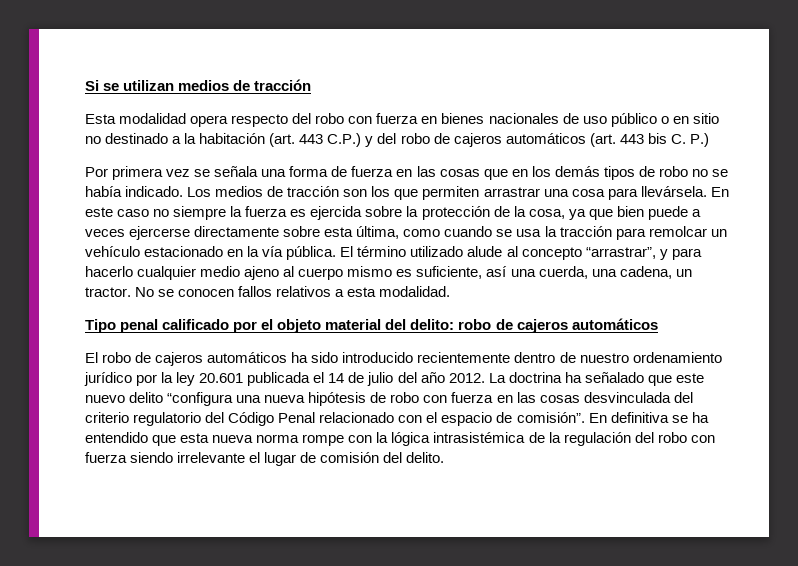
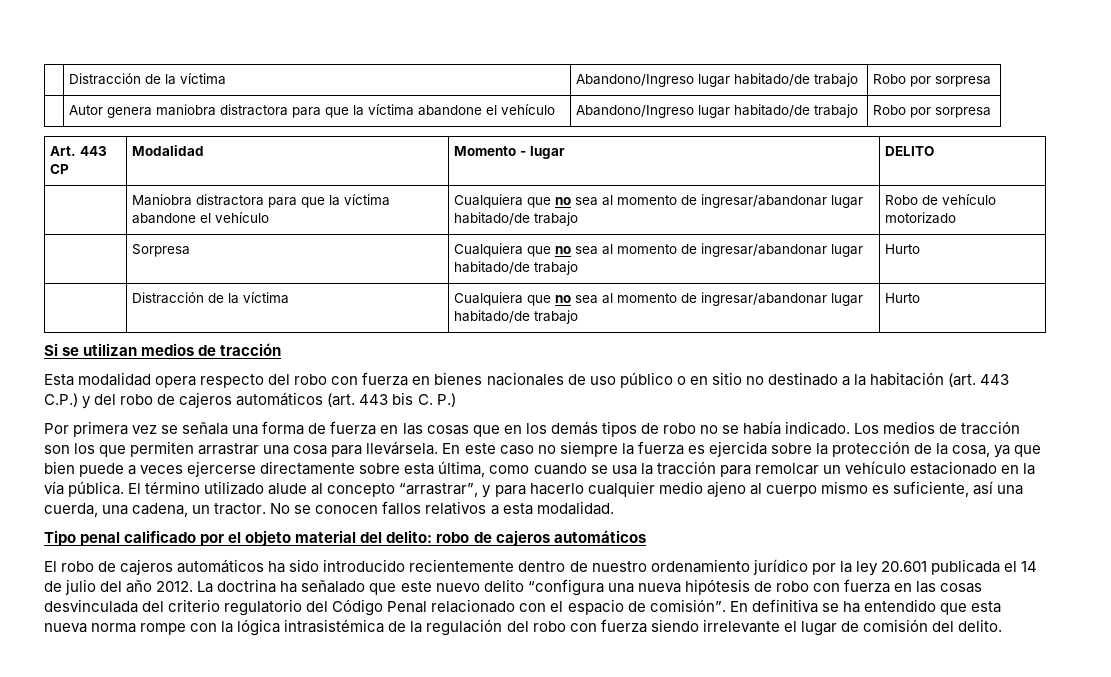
+ | Distracción de la víctima | Abandono/Ingreso lugar habitado/de trabajo | Robo por sorpresa
+ | Autor genera maniobra distractora para que la víctima abandone el vehículo | Abandono/Ingreso lugar habitado/de trabajo | Robo por sorpresa
+ Art. 443 CP | Modalidad | Momento - lugar | DELITO
+ | Maniobra distractora para que la víctima abandone el vehículo | Cualquiera que no sea al momento de ingresar/abandonar lugar habitado/de trabajo | Robo de vehículo motorizado
+ | Sorpresa | Cualquiera que no sea al momento de ingresar/abandonar lugar habitado/de trabajo | Hurto
+ | Distracción de la víctima | Cualquiera que no sea al momento de ingresar/abandonar lugar habitado/de trabajo | Hurto

